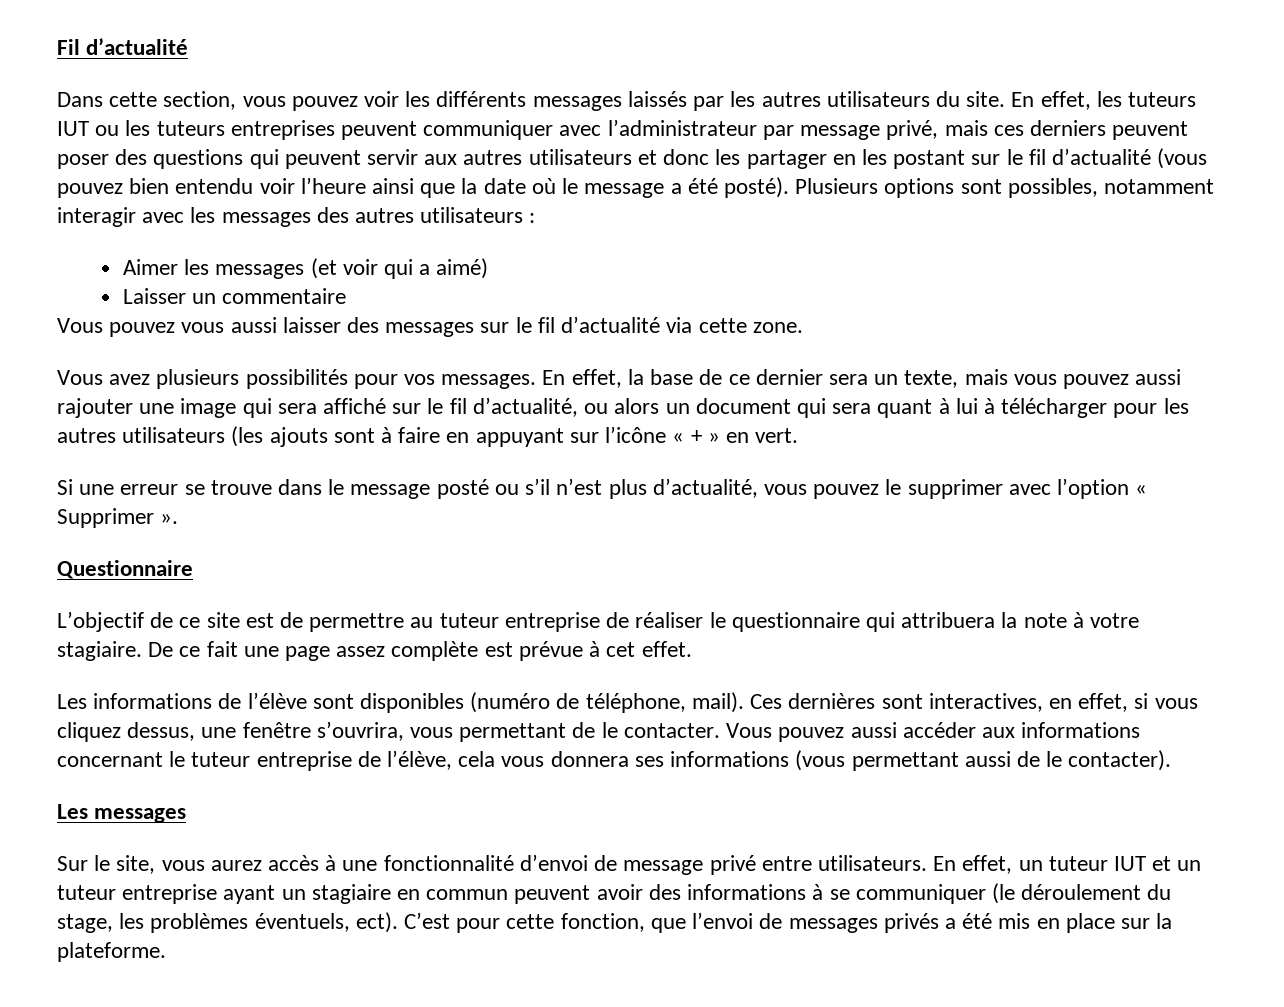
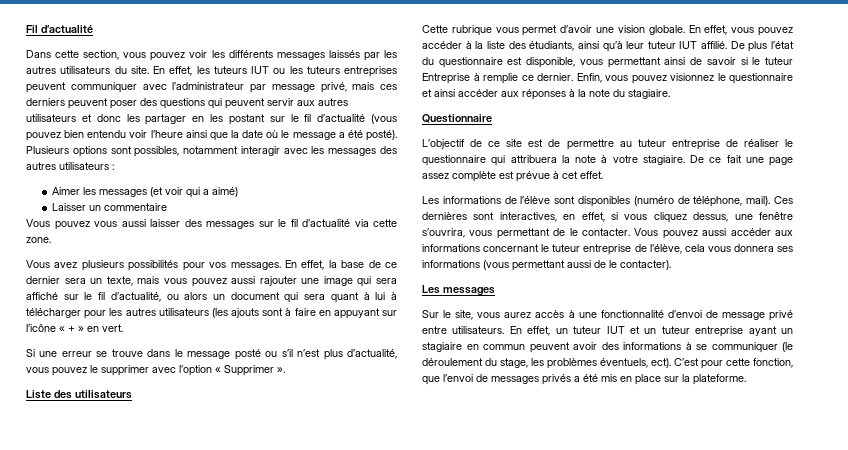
+ Liste des utilisateurs
+ Cette rubrique vous permet d’avoir une vision globale. En effet, vous pouvez accéder à la liste des étudiants, ainsi qu’à leur tuteur IUT affilié. De plus l’état du questionnaire est disponible, vous permettant ainsi de savoir si le tuteur Entreprise à remplie ce dernier. Enfin, vous pouvez visionnez le questionnaire et ainsi accéder aux réponses à la note du stagiaire.

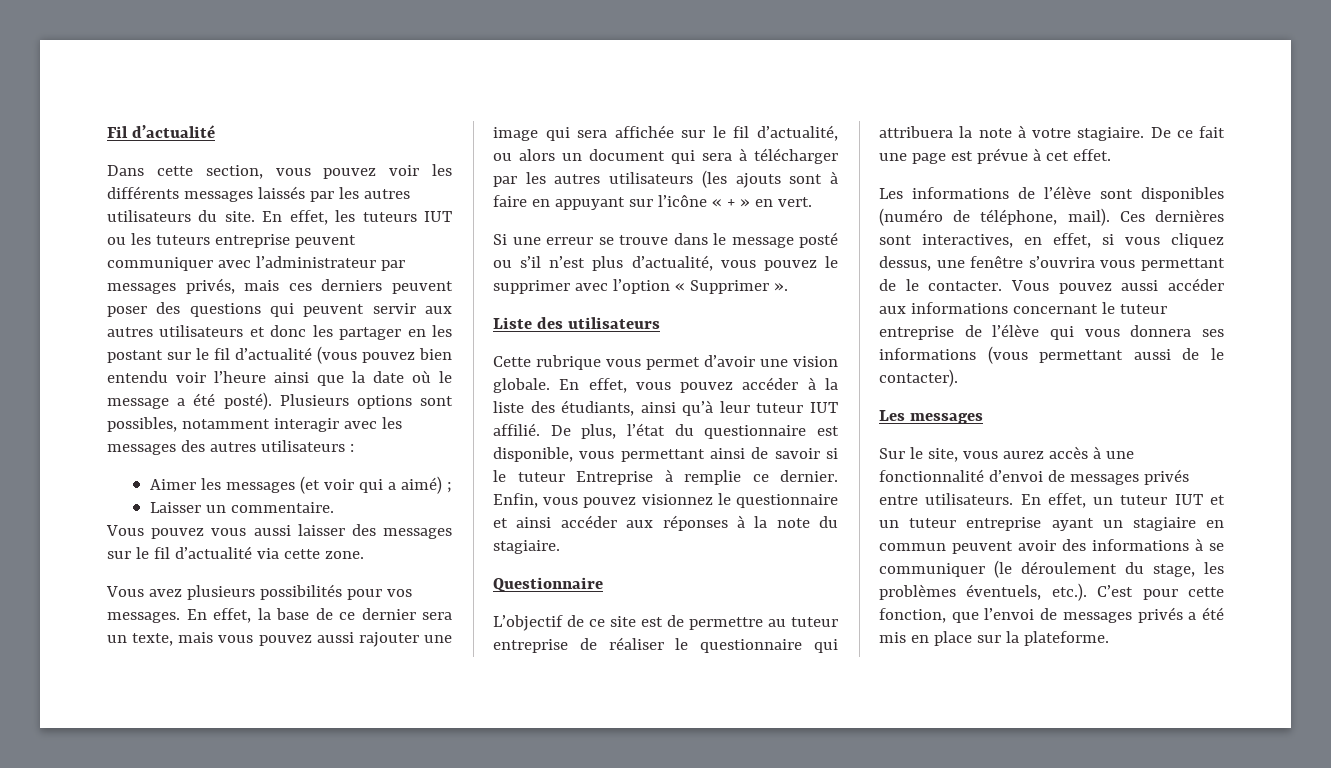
- En effet, les tuteurs IUT ou les tuteurs entreprises peuvent communiquer avec l’administrateur par message privé, mais ces derniers peuvent poser des questions qui peuvent servir aux autres utilisateurs et donc les partager en les postant sur le fil d’actualité (vous pouvez bien entendu voir l’heure ainsi que la date où le message a été posté).
+ En effet, les tuteurs IUT ou les tuteurs entreprise peuvent communiquer avec l’administrateur par messages privés, mais ces derniers peuvent poser des questions qui peuvent servir aux autres utilisateurs et donc les partager en les postant sur le fil d’actualité (vous pouvez bien entendu voir l’heure ainsi que la date où le message a été posté).
- Aimer les messages (et voir qui a aimé)
+ Aimer les messages (et voir qui a aimé) ;
- Laisser un commentaire
+ Laisser un commentaire.
- En effet, la base de ce dernier sera un texte, mais vous pouvez aussi rajouter une image qui sera affiché sur le fil d’actualité, ou alors un document qui sera quant à lui à télécharger pour les autres utilisateurs (les ajouts sont à faire en appuyant sur l’icône « + » en vert.
+ En effet, la base de ce dernier sera un texte, mais vous pouvez aussi rajouter une image qui sera affichée sur le fil d’actualité, ou alors un document qui sera à télécharger par les autres utilisateurs (les ajouts sont à faire en appuyant sur l’icône « + » en vert.
- De plus l’état du questionnaire est disponible, vous permettant ainsi de savoir si le tuteur Entreprise à remplie ce dernier.
+ De plus, l’état du questionnaire est disponible, vous permettant ainsi de savoir si le tuteur Entreprise à remplie ce dernier.
- De ce fait une page assez complète est prévue à cet effet.
+ De ce fait une page est prévue à cet effet.
- Ces dernières sont interactives, en effet, si vous cliquez dessus, une fenêtre s’ouvrira, vous permettant de le contacter.
+ Ces dernières sont interactives, en effet, si vous cliquez dessus, une fenêtre s’ouvrira vous permettant de le contacter.
- Vous pouvez aussi accéder aux informations concernant le tuteur entreprise de l’élève, cela vous donnera ses informations (vous permettant aussi de le contacter).
+ Vous pouvez aussi accéder aux informations concernant le tuteur entreprise de l’élève qui vous donnera ses informations (vous permettant aussi de le contacter).
- Sur le site, vous aurez accès à une fonctionnalité d’envoi de message privé entre utilisateurs.
+ Sur le site, vous aurez accès à une fonctionnalité d’envoi de messages privés entre utilisateurs.
- En effet, un tuteur IUT et un tuteur entreprise ayant un stagiaire en commun peuvent avoir des informations à se communiquer (le déroulement du stage, les problèmes éventuels, ect). C’est pour cette fonction, que l’envoi de messages privés a été mis en place sur la plateforme.
+ En effet, un tuteur IUT et un tuteur entreprise ayant un stagiaire en commun peuvent avoir des informations à se communiquer (le déroulement du stage, les problèmes éventuels, etc.). C’est pour cette fonction, que l’envoi de messages privés a été mis en place sur la plateforme.

